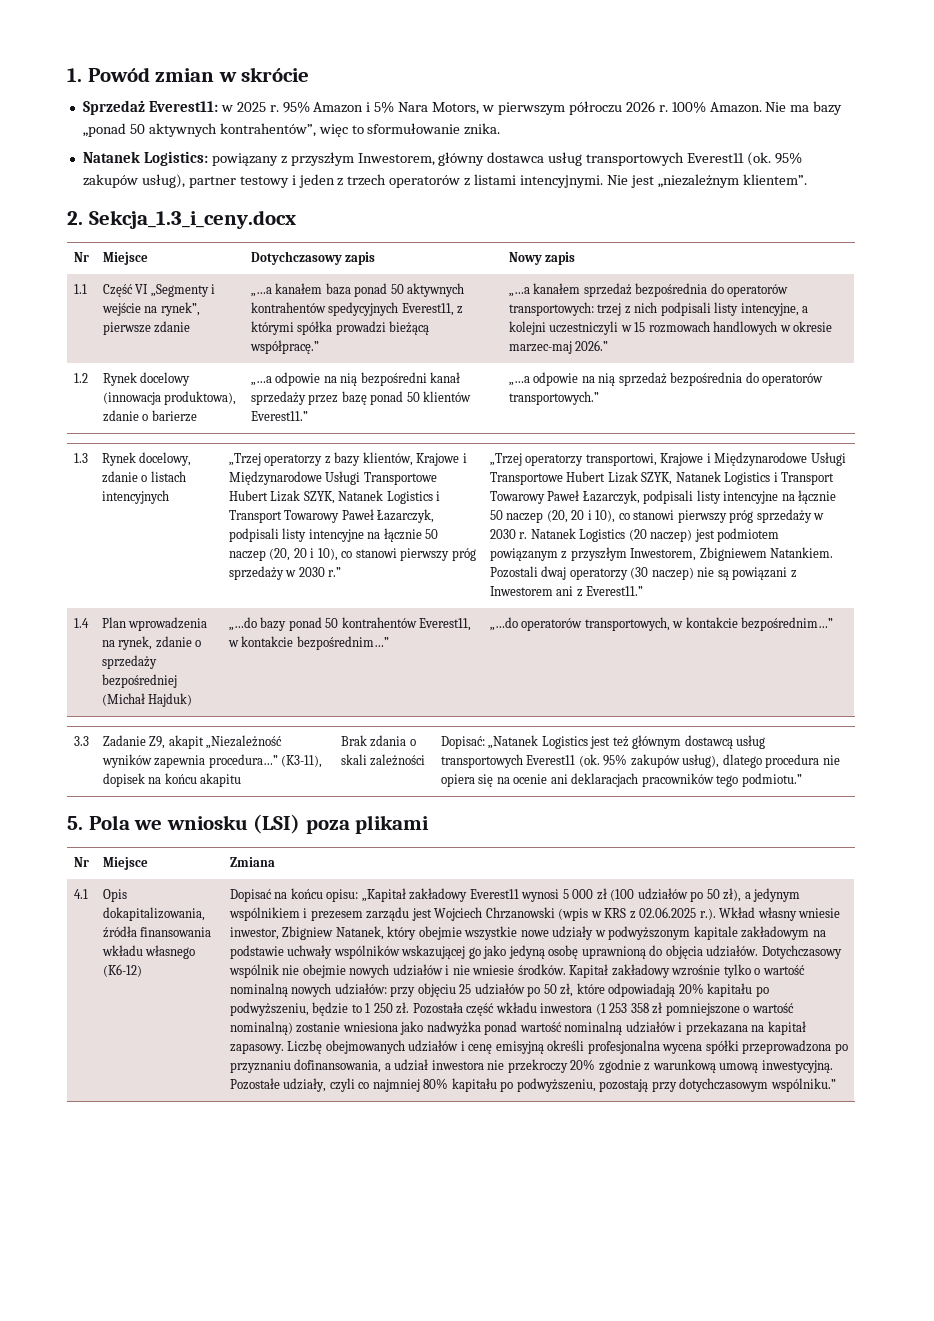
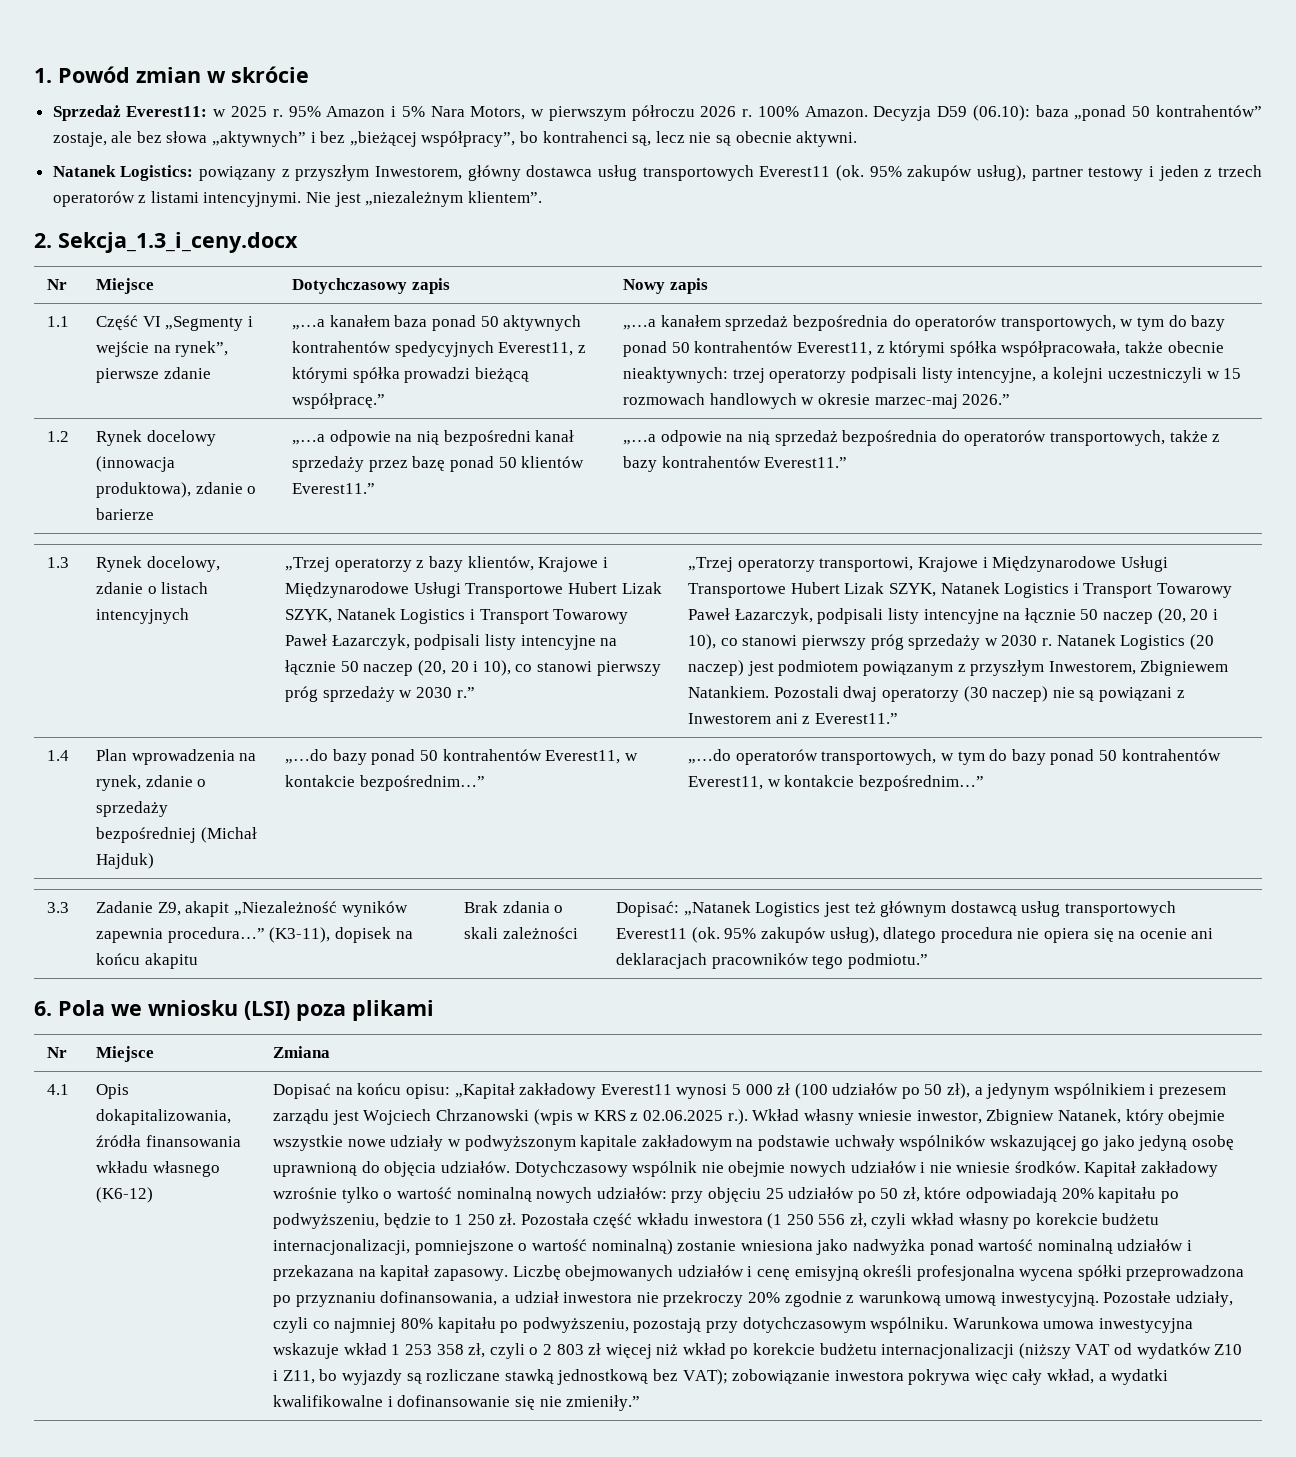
- Nie ma bazy „ponad 50 aktywnych kontrahentów”, więc to sformułowanie znika.
+ Decyzja D59 (06.10): baza „ponad 50 kontrahentów” zostaje, ale bez słowa „aktywnych” i bez „bieżącej współpracy”, bo kontrahenci są, lecz nie są obecnie aktywni.
- „…a kanałem sprzedaż bezpośrednia do operatorów transportowych: trzej z nich podpisali listy intencyjne, a kolejni uczestniczyli w 15 rozmowach handlowych w okresie marzec-maj 2026.”
+ „…a kanałem sprzedaż bezpośrednia do operatorów transportowych, w tym do bazy ponad 50 kontrahentów Everest11, z którymi spółka współpracowała, także obecnie nieaktywnych: trzej operatorzy podpisali listy intencyjne, a kolejni uczestniczyli w 15 rozmowach handlowych w okresie marzec-maj 2026.”
- 1.2 | Rynek docelowy (innowacja produktowa), zdanie o barierze | „…a odpowie na nią bezpośredni kanał sprzedaży przez bazę ponad 50 klientów Everest11.” | „…a odpowie na nią sprzedaż bezpośrednia do operatorów transportowych.”
+ 1.2 | Rynek docelowy (innowacja produktowa), zdanie o barierze | „…a odpowie na nią bezpośredni kanał sprzedaży przez bazę ponad 50 klientów Everest11.” | „…a odpowie na nią sprzedaż bezpośrednia do operatorów transportowych, także z bazy kontrahentów Everest11.”
- 1.4 | Plan wprowadzenia na rynek, zdanie o sprzedaży bezpośredniej (Michał Hajduk) | „…do bazy ponad 50 kontrahentów Everest11, w kontakcie bezpośrednim…” | „…do operatorów transportowych, w kontakcie bezpośrednim…”
+ 1.4 | Plan wprowadzenia na rynek, zdanie o sprzedaży bezpośredniej (Michał Hajduk) | „…do bazy ponad 50 kontrahentów Everest11, w kontakcie bezpośrednim…” | „…do operatorów transportowych, w tym do bazy ponad 50 kontrahentów Everest11, w kontakcie bezpośrednim…”
- 5. Pola we wniosku (LSI) poza plikami
+ 6. Pola we wniosku (LSI) poza plikami
- Pozostała część wkładu inwestora (1 253 358 zł pomniejszone o wartość nominalną) zostanie wniesiona jako nadwyżka ponad wartość nominalną udziałów i przekazana na kapitał zapasowy.
+ Pozostała część wkładu inwestora (1 250 556 zł, czyli wkład własny po korekcie budżetu internacjonalizacji, pomniejszone o wartość nominalną) zostanie wniesiona jako nadwyżka ponad wartość nominalną udziałów i przekazana na kapitał zapasowy.
- Pozostałe udziały, czyli co najmniej 80% kapitału po podwyższeniu, pozostają przy dotychczasowym wspólniku.”
+ Pozostałe udziały, czyli co najmniej 80% kapitału po podwyższeniu, pozostają przy dotychczasowym wspólniku. Warunkowa umowa inwestycyjna wskazuje wkład 1 253 358 zł, czyli o 2 803 zł więcej niż wkład po korekcie budżetu internacjonalizacji (niższy VAT od wydatków Z10 i Z11, bo wyjazdy są rozliczane stawką jednostkową bez VAT); zobowiązanie inwestora pokrywa więc cały wkład, a wydatki kwalifikowalne i dofinansowanie się nie zmieniły.”

